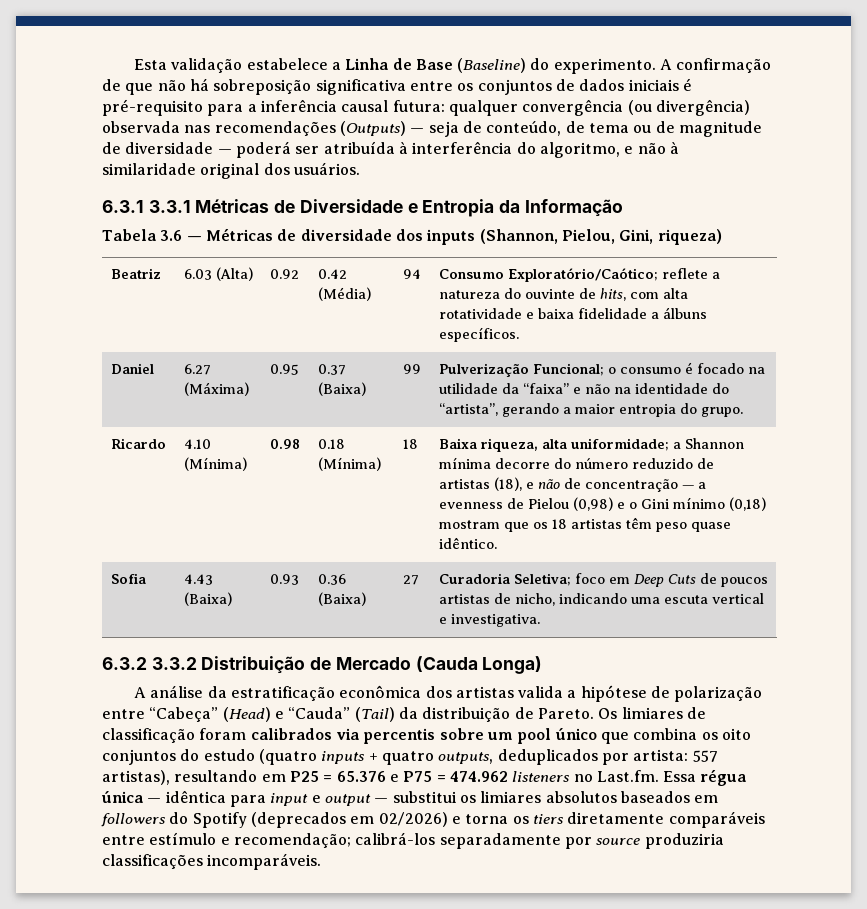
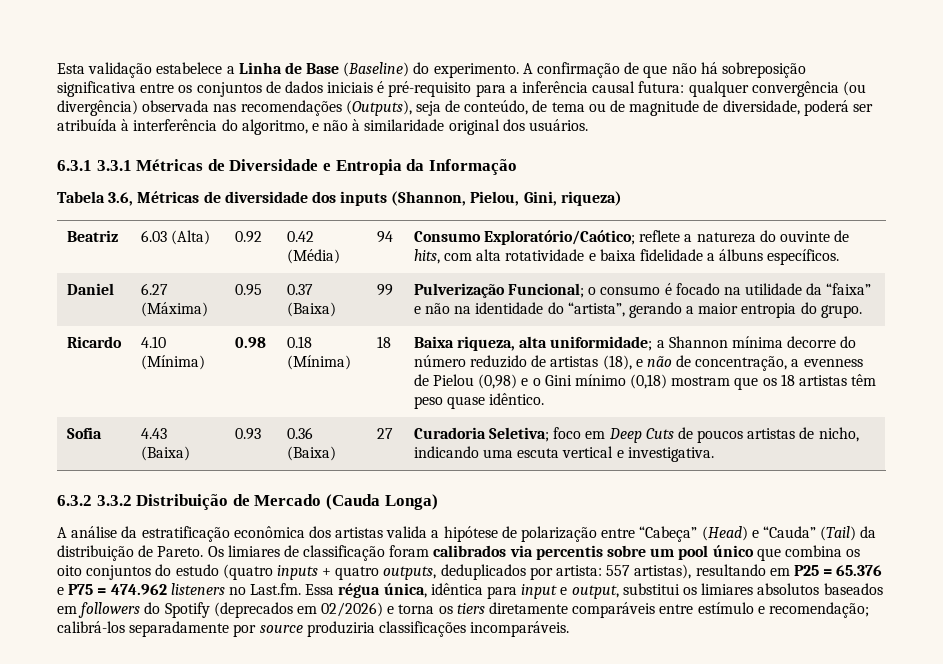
- A confirmação de que não há sobreposição significativa entre os conjuntos de dados iniciais é pré-requisito para a inferência causal futura: qualquer convergência (ou divergência) observada nas recomendações (Outputs) — seja de conteúdo, de tema ou de magnitude de diversidade — poderá ser atribuída à interferência do algoritmo, e não à similaridade original dos usuários.
+ A confirmação de que não há sobreposição significativa entre os conjuntos de dados iniciais é pré-requisito para a inferência causal futura: qualquer convergência (ou divergência) observada nas recomendações (Outputs), seja de conteúdo, de tema ou de magnitude de diversidade, poderá ser atribuída à interferência do algoritmo, e não à similaridade original dos usuários.
- Tabela 3.6 — Métricas de diversidade dos inputs (Shannon, Pielou, Gini, riqueza)
+ Tabela 3.6, Métricas de diversidade dos inputs (Shannon, Pielou, Gini, riqueza)
- Baixa riqueza, alta uniformidade; a Shannon mínima decorre do número reduzido de artistas (18), e não de concentração — a evenness de Pielou (0,98) e o Gini mínimo (0,18) mostram que os 18 artistas têm peso quase idêntico.
+ Baixa riqueza, alta uniformidade; a Shannon mínima decorre do número reduzido de artistas (18), e não de concentração, a evenness de Pielou (0,98) e o Gini mínimo (0,18) mostram que os 18 artistas têm peso quase idêntico.
- 557 artistas), resultando em P25 = 65.376 e P75 = 474.962 listeners no Last.fm. Essa régua única — idêntica para input e output — substitui os limiares absolutos baseados em followers do Spotify (deprecados em 02/2026) e torna os tiers diretamente comparáveis entre estímulo e recomendação;
+ 557 artistas), resultando em P25 = 65.376 e P75 = 474.962 listeners no Last.fm. Essa régua única, idêntica para input e output, substitui os limiares absolutos baseados em followers do Spotify (deprecados em 02/2026) e torna os tiers diretamente comparáveis entre estímulo e recomendação;

